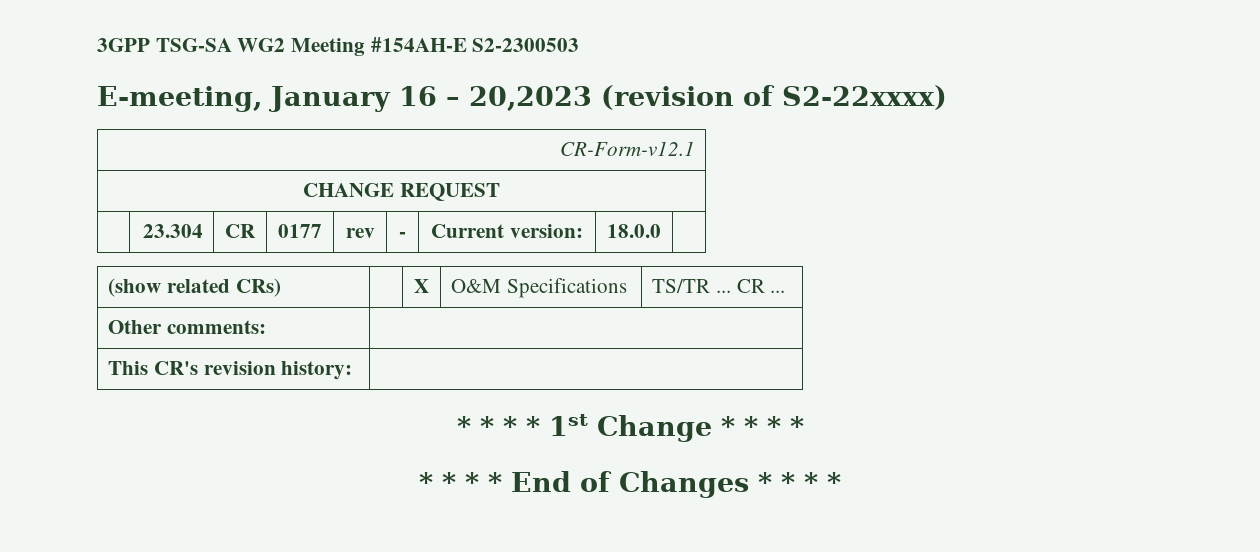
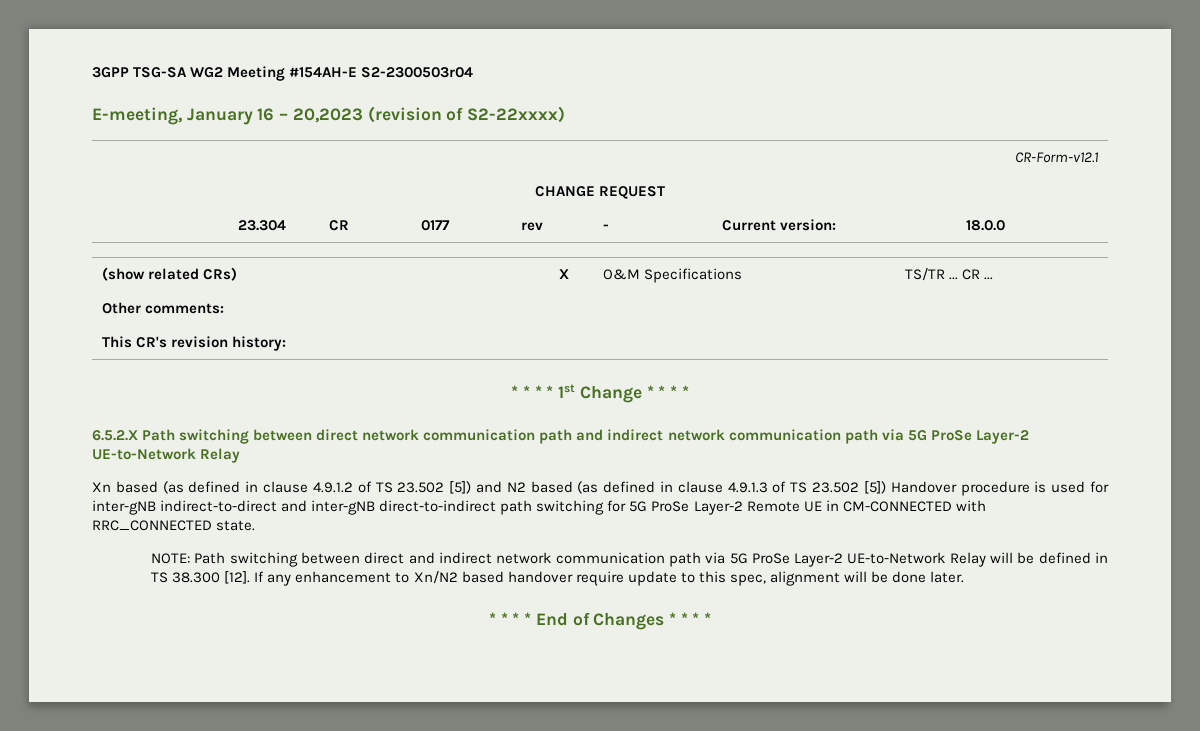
- 3GPP TSG-SA WG2 Meeting #154AH-E S2-2300503
+ 3GPP TSG-SA WG2 Meeting #154AH-E S2-2300503r04
+ 6.5.2.X Path switching between direct network communication path and indirect network communication path via 5G ProSe Layer-2 UE-to-Network Relay
+ Xn based (as defined in clause 4.9.1.2 of TS 23.502 [5]) and N2 based (as defined in clause 4.9.1.3 of TS 23.502 [5]) Handover procedure is used for inter-gNB indirect-to-direct and inter-gNB direct-to-indirect path switching for 5G ProSe Layer-2 Remote UE in CM-CONNECTED with RRC_CONNECTED state.
+ NOTE: Path switching between direct and indirect network communication path via 5G ProSe Layer-2 UE-to-Network Relay will be defined in TS 38.300 [12]. If any enhancement to Xn/N2 based handover require update to this spec, alignment will be done later.

